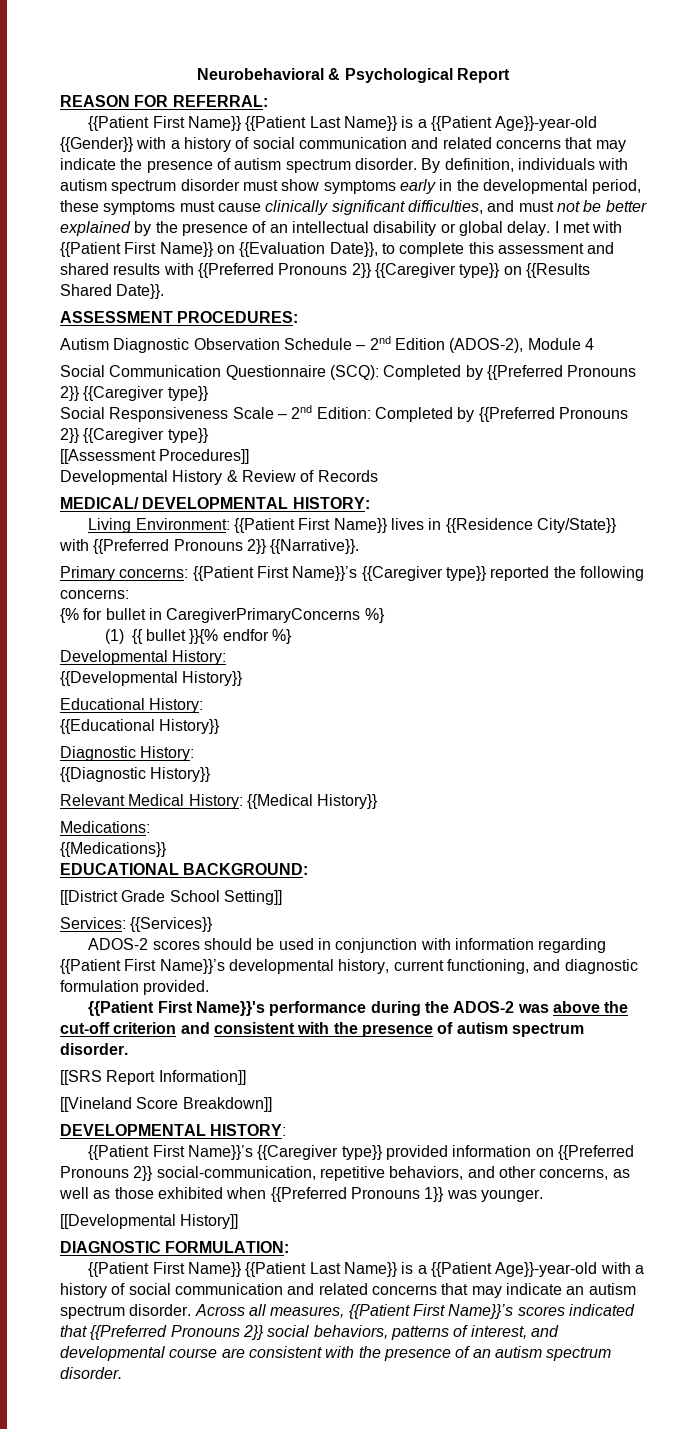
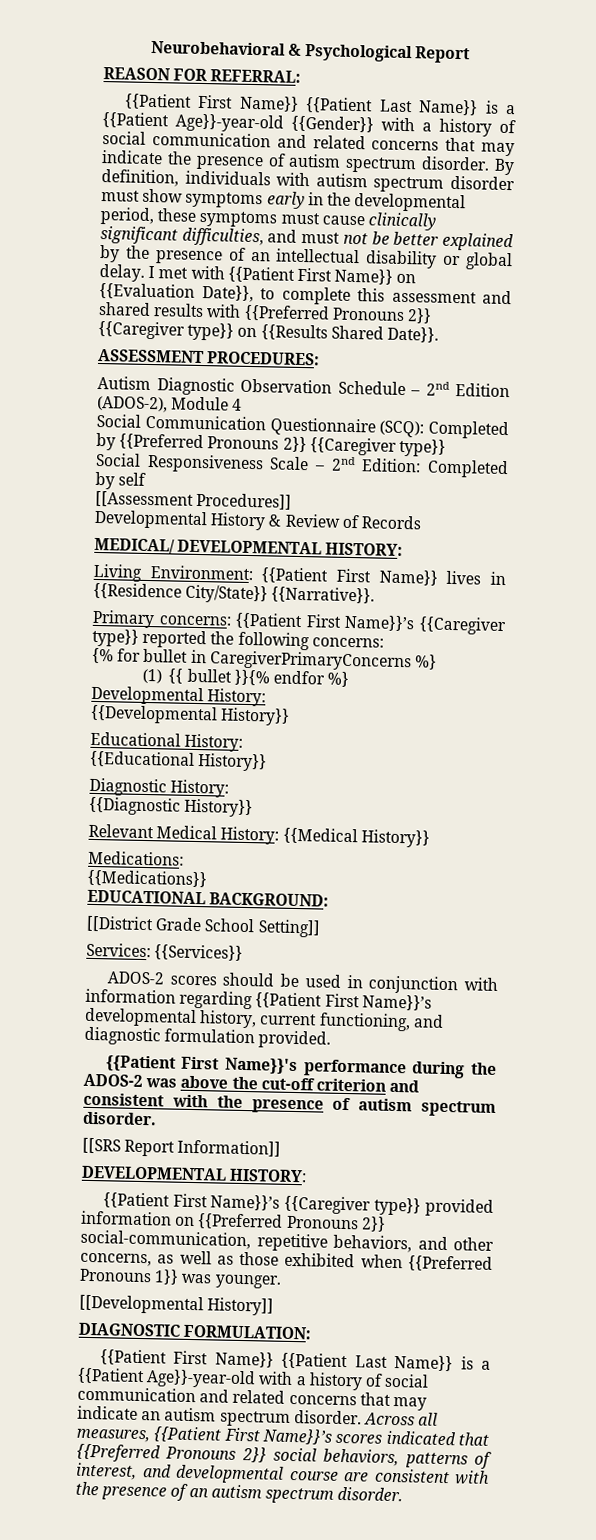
- Social Responsiveness Scale – 2nd Edition: Completed by {{Preferred Pronouns 2}} {{Caregiver type}}
+ Social Responsiveness Scale – 2nd Edition: Completed by self
- Living Environment: {{Patient First Name}} lives in {{Residence City/State}} with {{Preferred Pronouns 2}} {{Narrative}}.
+ Living Environment: {{Patient First Name}} lives in {{Residence City/State}} {{Narrative}}.
- [[Vineland Score Breakdown]]

